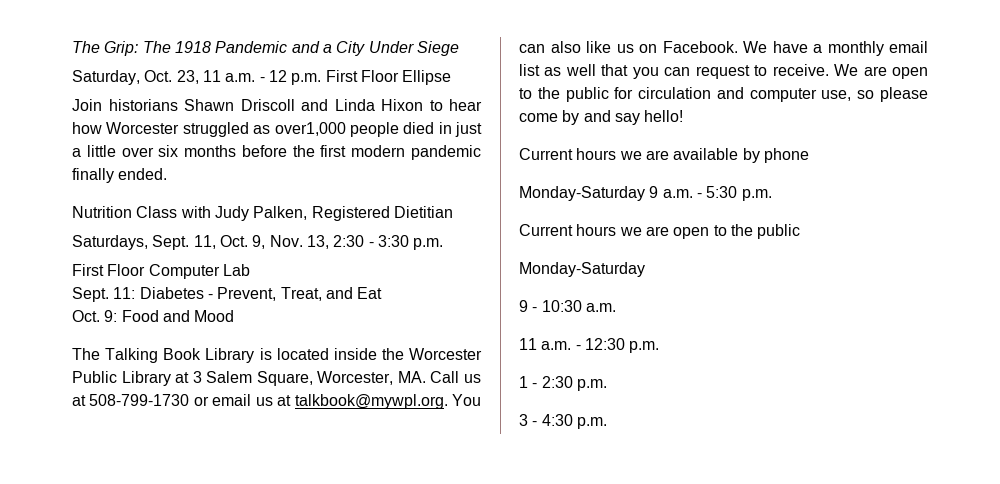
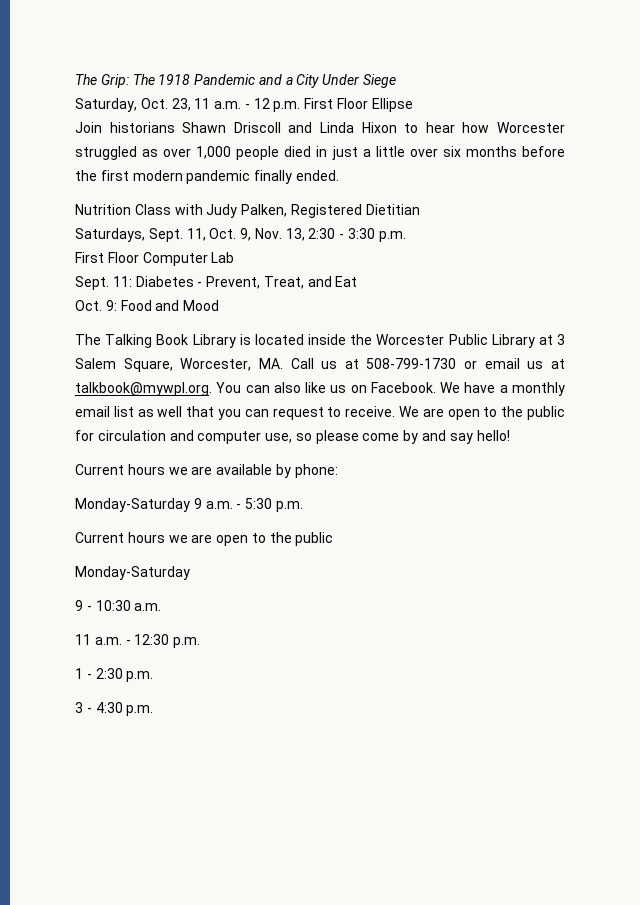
- Join historians Shawn Driscoll and Linda Hixon to hear how Worcester struggled as over1,000 people died in just a little over six months before the first modern pandemic finally ended.
+ Join historians Shawn Driscoll and Linda Hixon to hear how Worcester struggled as over 1,000 people died in just a little over six months before the first modern pandemic finally ended.
- Current hours we are available by phone
+ Current hours we are available by phone:

